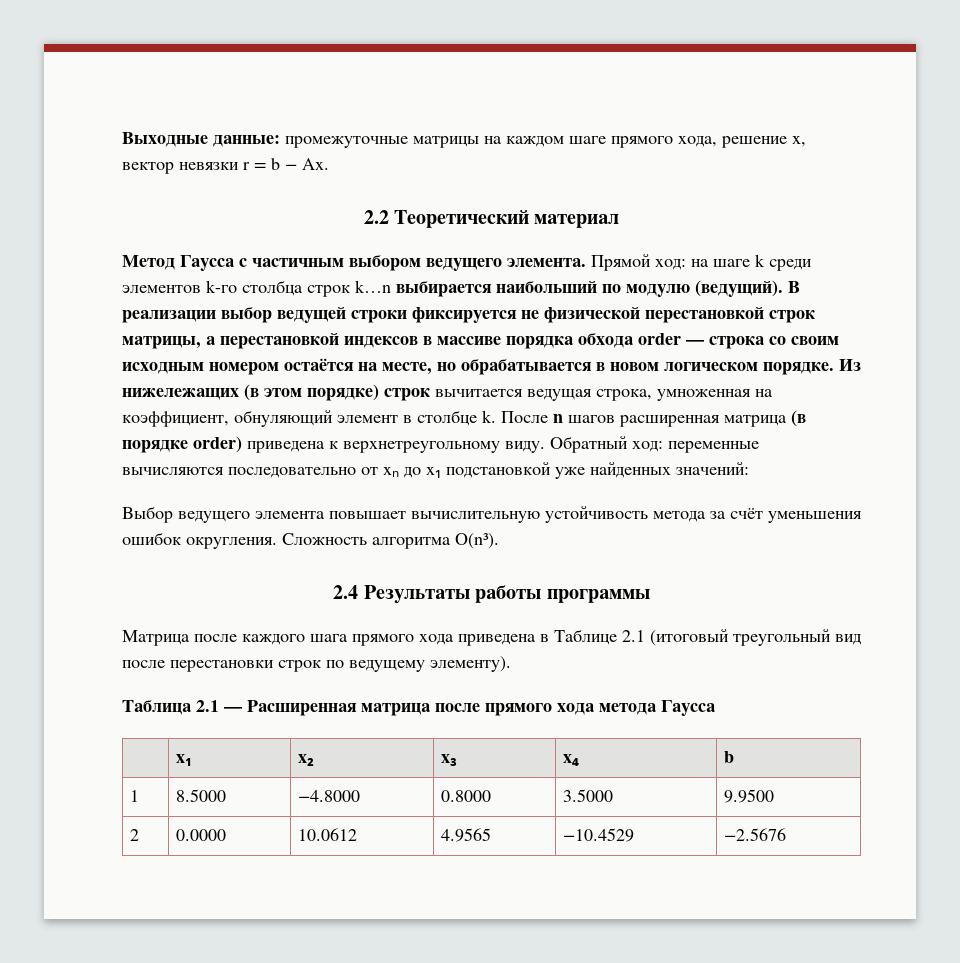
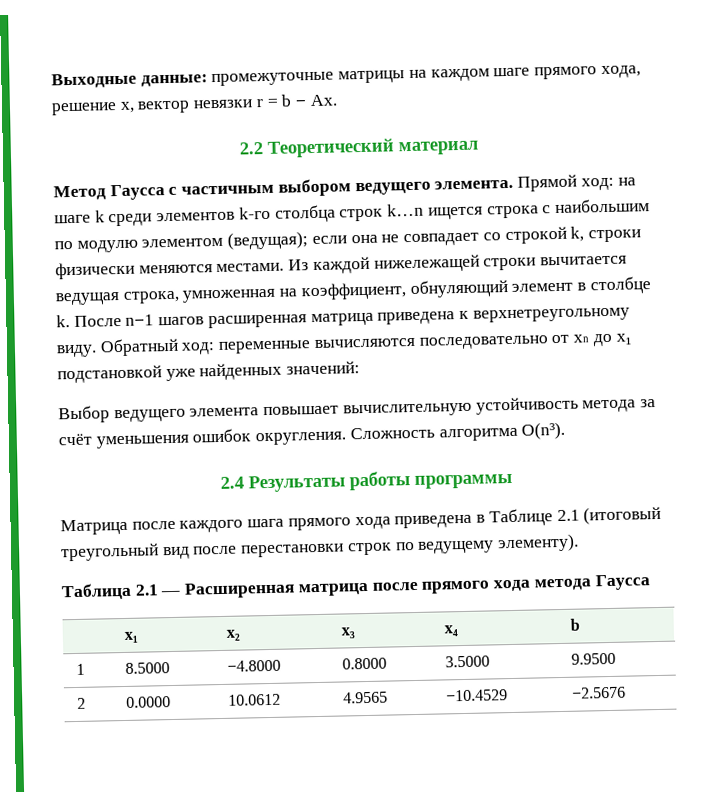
- Прямой ход: на шаге k среди элементов k-го столбца строк k…n выбирается наибольший по модулю (ведущий). В реализации выбор ведущей строки фиксируется не физической перестановкой строк матрицы, а перестановкой индексов в массиве порядка обхода order — строка со своим исходным номером остаётся на месте, но обрабатывается в новом логическом порядке. Из нижележащих (в этом порядке) строк вычитается ведущая строка, умноженная на коэффициент, обнуляющий элемент в столбце k.
+ Прямой ход: на шаге k среди элементов k-го столбца строк k…n ищется строка с наибольшим по модулю элементом (ведущая); если она не совпадает со строкой k, строки физически меняются местами. Из каждой нижележащей строки вычитается ведущая строка, умноженная на коэффициент, обнуляющий элемент в столбце k.
- После n шагов расширенная матрица (в порядке order) приведена к верхнетреугольному виду.
+ После n−1 шагов расширенная матрица приведена к верхнетреугольному виду.

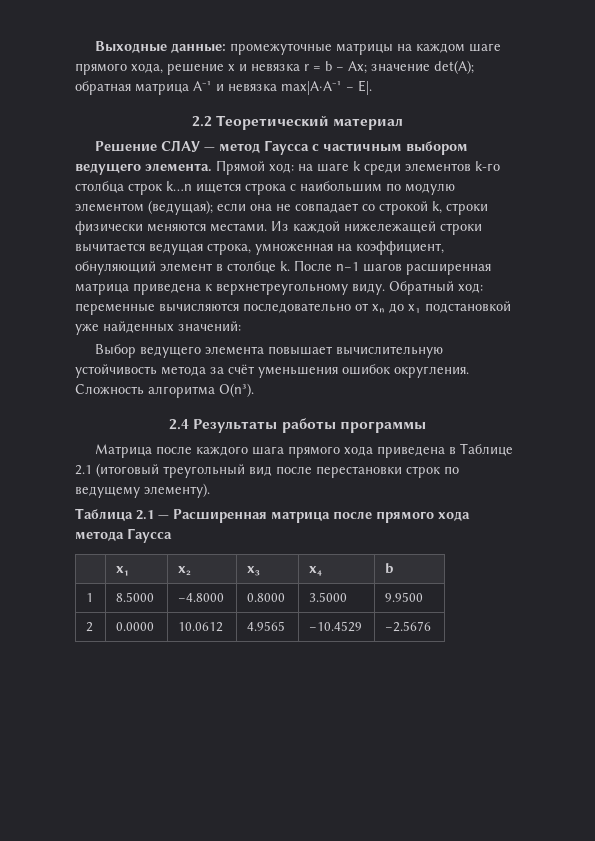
- Выходные данные: промежуточные матрицы на каждом шаге прямого хода, решение x, вектор невязки r = b − Ax.
+ Выходные данные: промежуточные матрицы на каждом шаге прямого хода, решение x и невязка r = b − Ax; значение det(A); обратная матрица A⁻¹ и невязка max|A·A⁻¹ − E|.
- Метод Гаусса с частичным выбором ведущего элемента.
+ Решение СЛАУ — метод Гаусса с частичным выбором ведущего элемента.

